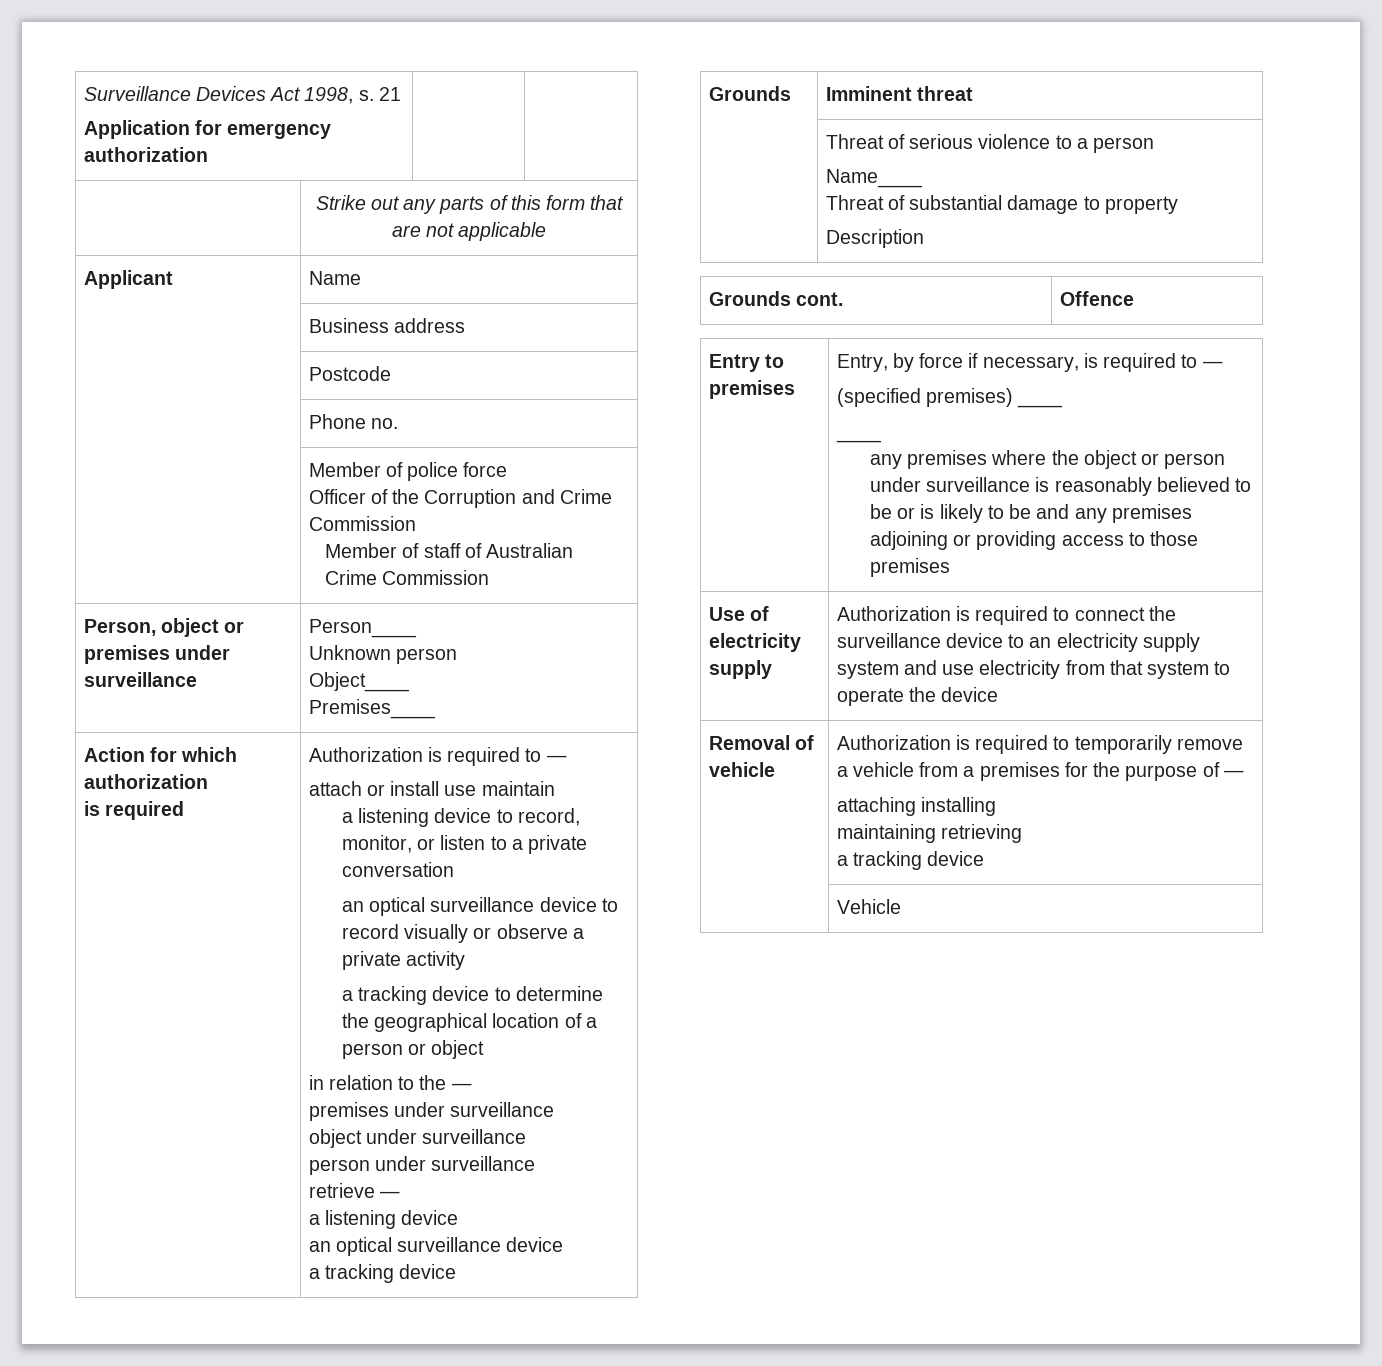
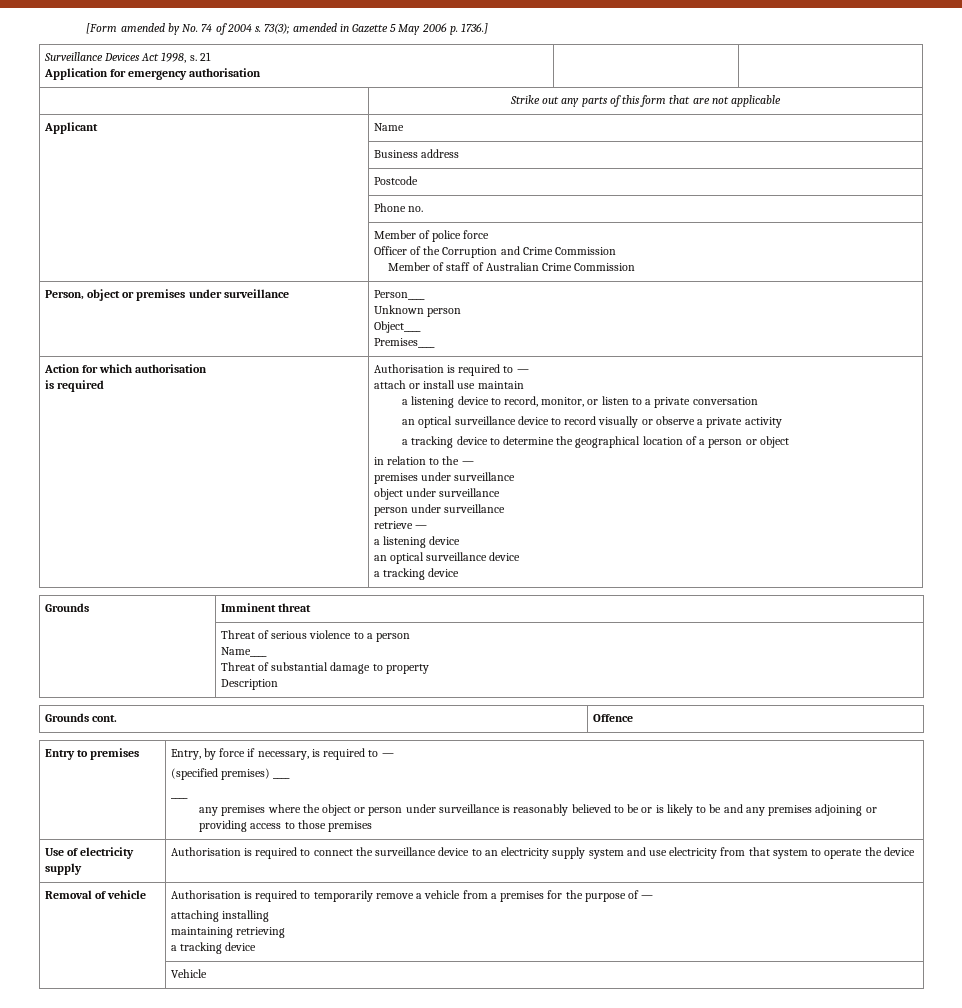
+ [Form amended by No. 74 of 2004 s. 73(3); amended in Gazette 5 May 2006 p. 1736.]
  Surveillance Devices Act 1998, s. 21
- Application for emergency authorization | |
+ Application for emergency authorisation | |
- Action for which authorization
+ Action for which authorisation
- Authorization is required to —
+ Authorisation is required to —
- Use of electricity supply | Authorization is required to connect the surveillance device to an electricity supply system and use electricity from that system to operate the device
+ Use of electricity supply | Authorisation is required to connect the surveillance device to an electricity supply system and use electricity from that system to operate the device
- Removal of vehicle | Authorization is required to temporarily remove a vehicle from a premises for the purpose of —
+ Removal of vehicle | Authorisation is required to temporarily remove a vehicle from a premises for the purpose of —

